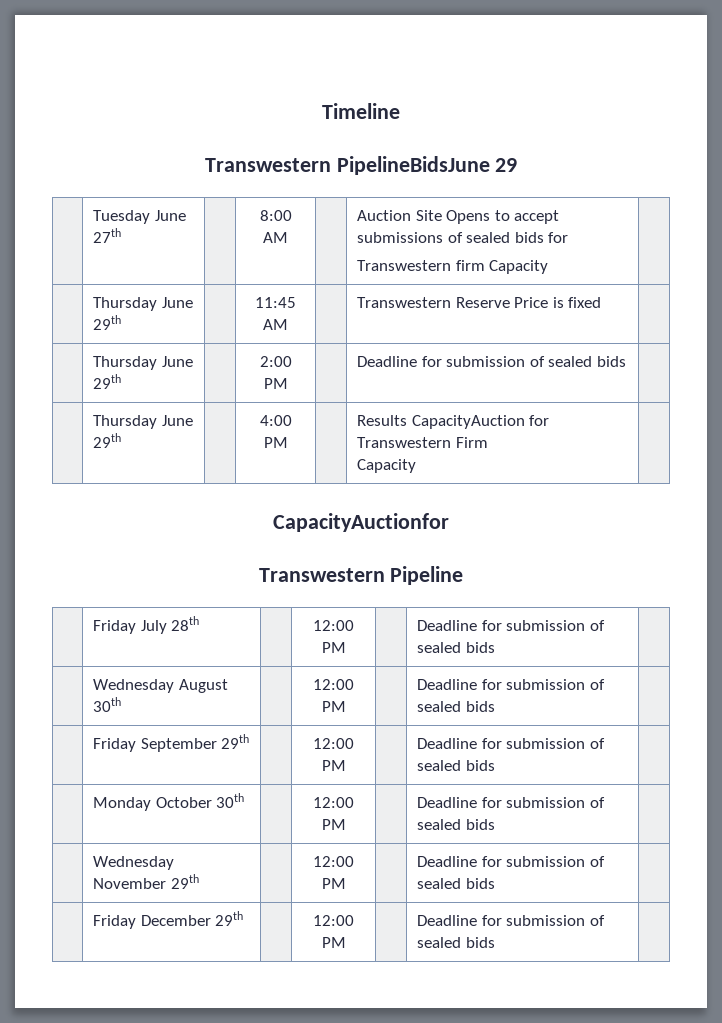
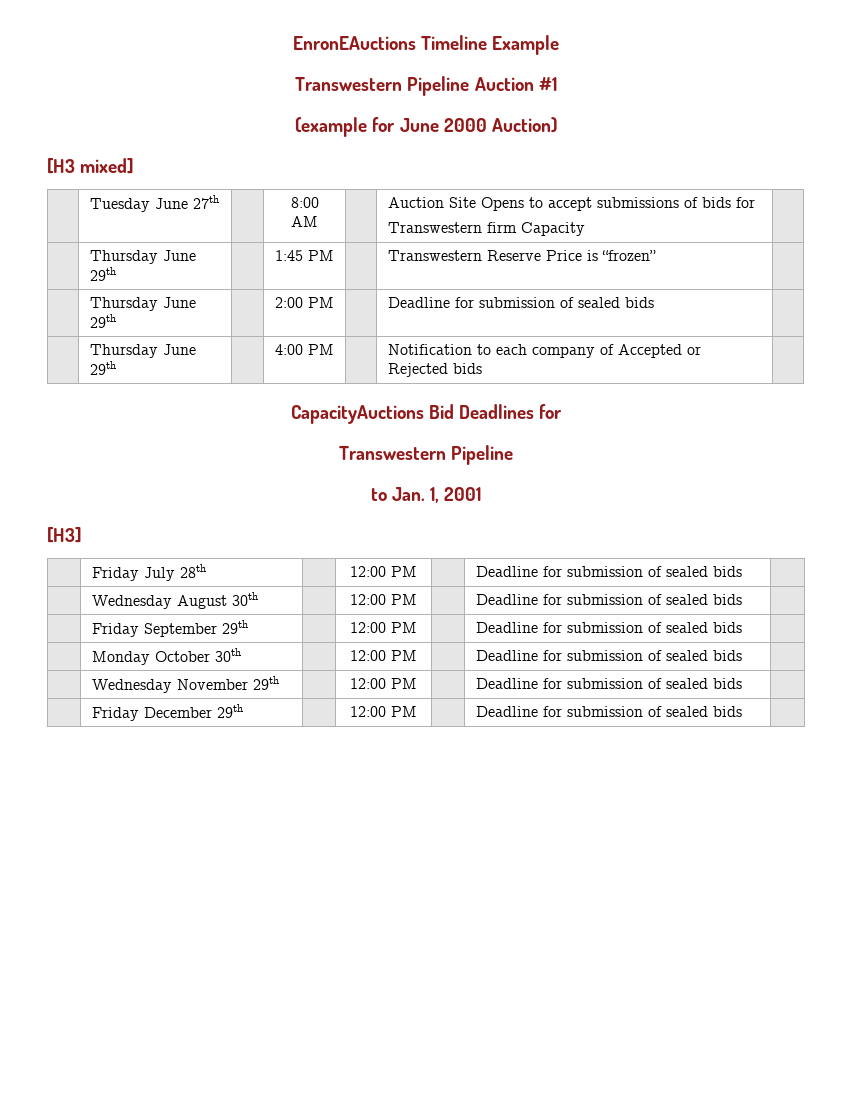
- Timeline
- Transwestern PipelineBidsJune 29
+ EnronEAuctions Timeline Example
+ Transwestern Pipeline Auction #1
+ (example for June 2000 Auction)
+ [H3 mixed]
- | Tuesday June 27th | | 8:00 AM | | Auction Site Opens to accept submissions of sealed bids for
+ | Tuesday June 27th | | 8:00 AM | | Auction Site Opens to accept submissions of bids for
- | Thursday June 29th | | 11:45 AM | | Transwestern Reserve Price is fixed |
+ | Thursday June 29th | | 1:45 PM | | Transwestern Reserve Price is “frozen” |
- | Thursday June 29th | | 4:00 PM | | Results CapacityAuction for Transwestern Firm
- Capacity |
- CapacityAuctionfor
+ | Thursday June 29th | | 4:00 PM | | Notification to each company of Accepted or Rejected bids |
+ CapacityAuctions Bid Deadlines for
  Transwestern Pipeline
+ to Jan. 1, 2001
+ [H3]

